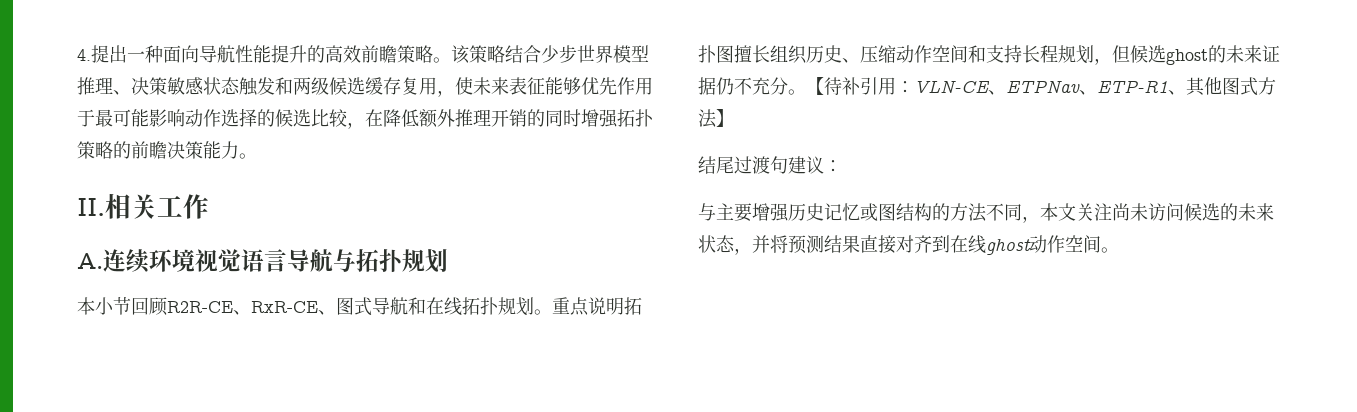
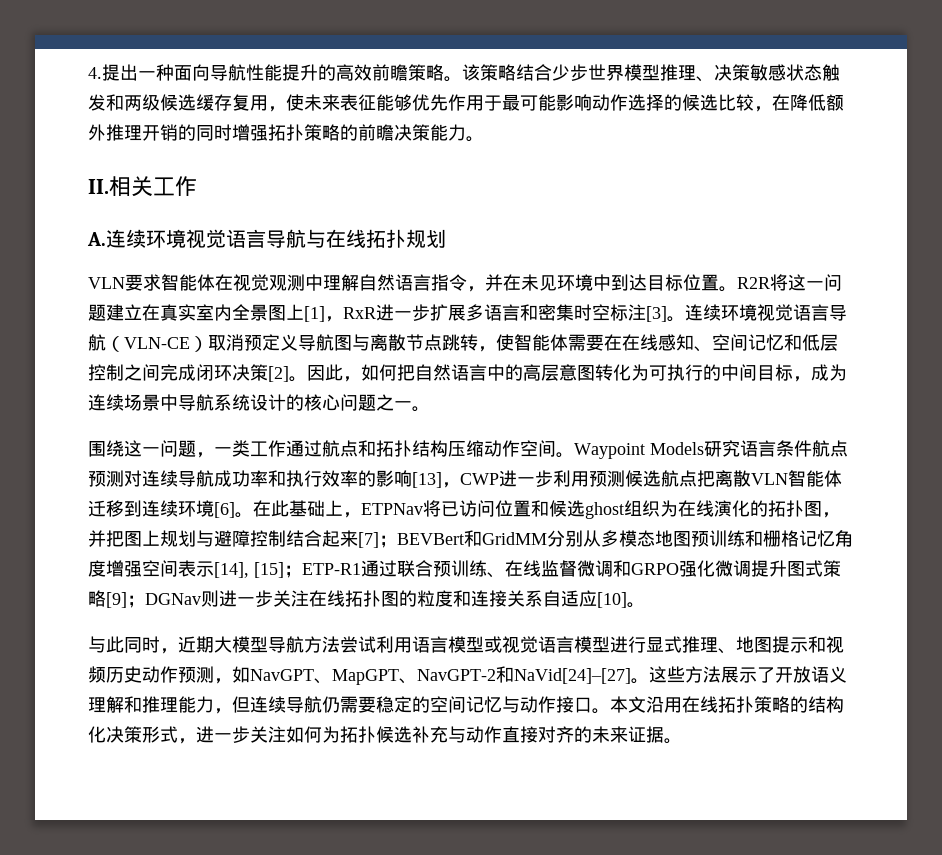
- A.连续环境视觉语言导航与拓扑规划
- 本小节回顾R2R-CE、RxR-CE、图式导航和在线拓扑规划。重点说明拓扑图擅长组织历史、压缩动作空间和支持长程规划，但候选ghost的未来证据仍不充分。【待补引用：VLN-CE、ETPNav、ETP-R1、其他图式方法】
- 结尾过渡句建议：
- 与主要增强历史记忆或图结构的方法不同，本文关注尚未访问候选的未来状态，并将预测结果直接对齐到在线ghost动作空间。
+ A.连续环境视觉语言导航与在线拓扑规划
+ VLN要求智能体在视觉观测中理解自然语言指令，并在未见环境中到达目标位置。R2R将这一问题建立在真实室内全景图上[1]，RxR进一步扩展多语言和密集时空标注[3]。连续环境视觉语言导航（VLN-CE）取消预定义导航图与离散节点跳转，使智能体需要在在线感知、空间记忆和低层控制之间完成闭环决策[2]。因此，如何把自然语言中的高层意图转化为可执行的中间目标，成为连续场景中导航系统设计的核心问题之一。
+ 围绕这一问题，一类工作通过航点和拓扑结构压缩动作空间。Waypoint Models研究语言条件航点预测对连续导航成功率和执行效率的影响[13]，CWP进一步利用预测候选航点把离散VLN智能体迁移到连续环境[6]。在此基础上，ETPNav将已访问位置和候选ghost组织为在线演化的拓扑图，并把图上规划与避障控制结合起来[7]；BEVBert和GridMM分别从多模态地图预训练和栅格记忆角度增强空间表示[14], [15]；ETP-R1通过联合预训练、在线监督微调和GRPO强化微调提升图式策略[9]；DGNav则进一步关注在线拓扑图的粒度和连接关系自适应[10]。
+ 与此同时，近期大模型导航方法尝试利用语言模型或视觉语言模型进行显式推理、地图提示和视频历史动作预测，如NavGPT、MapGPT、NavGPT-2和NaVid[24]–[27]。这些方法展示了开放语义理解和推理能力，但连续导航仍需要稳定的空间记忆与动作接口。本文沿用在线拓扑策略的结构化决策形式，进一步关注如何为拓扑候选补充与动作直接对齐的未来证据。

